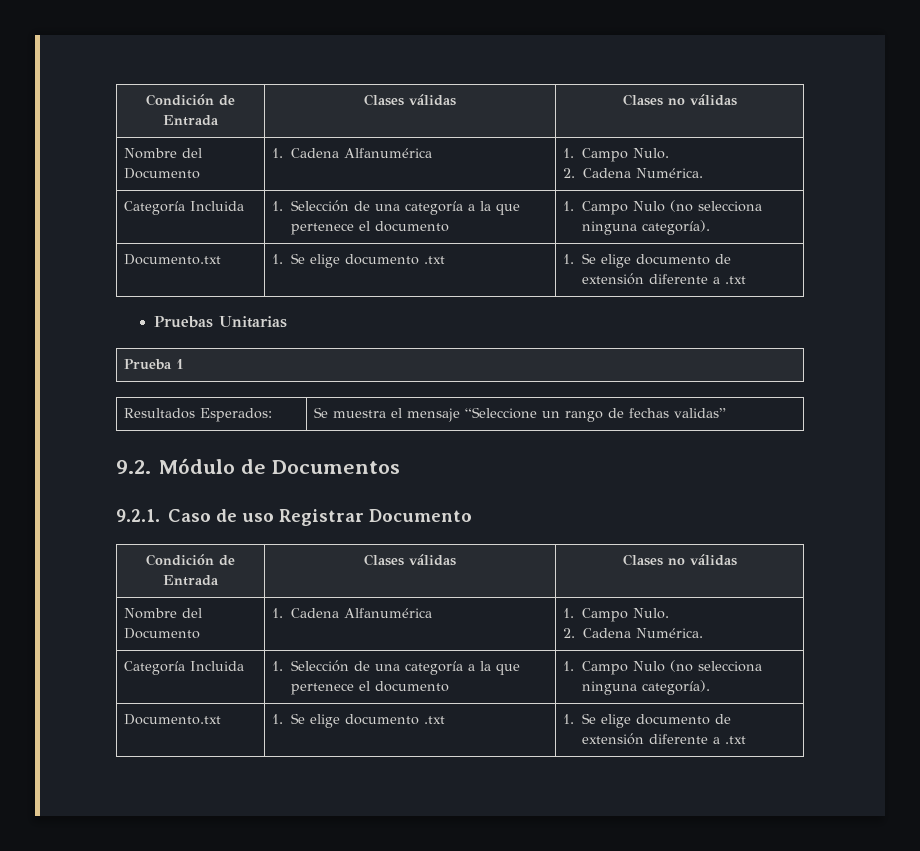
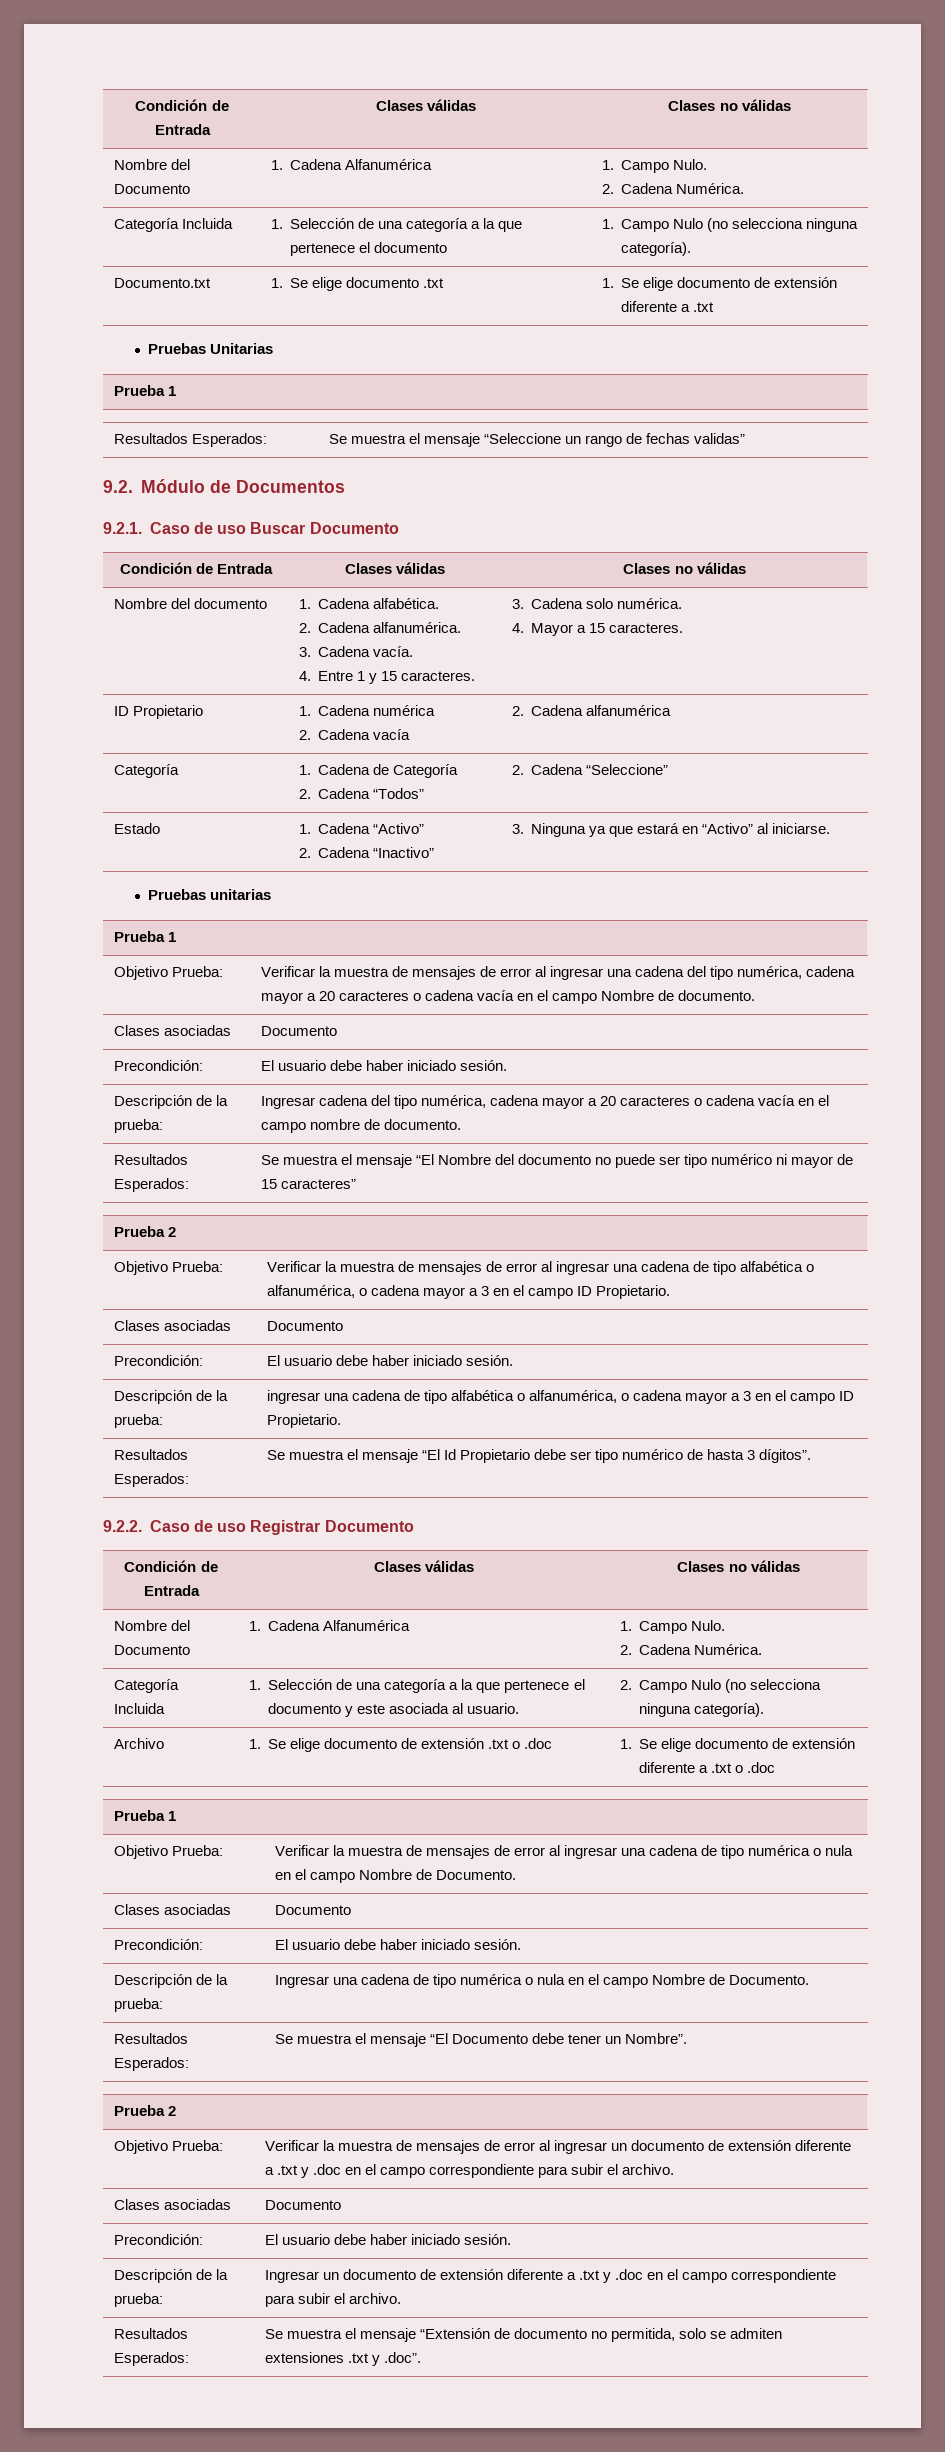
- 9.2.1. Caso de uso Registrar Documento
+ 9.2.1. Caso de uso Buscar Documento
+ Condición de Entrada | Clases válidas | Clases no válidas
+ Nombre del documento | 1. Cadena alfabética.
+ 2. Cadena alfanumérica.
+ 3. Cadena vacía.
+ 4. Entre 1 y 15 caracteres. | 3. Cadena solo numérica.
+ 4. Mayor a 15 caracteres.
+ ID Propietario | 1. Cadena numérica
+ 2. Cadena vacía | 2. Cadena alfanumérica
+ Categoría | 1. Cadena de Categoría
+ 2. Cadena “Todos” | 2. Cadena “Seleccione”
+ Estado | 1. Cadena “Activo”
+ 2. Cadena “Inactivo” | 3. Ninguna ya que estará en “Activo” al iniciarse.
+ Pruebas unitarias
+ Prueba 1
+ Objetivo Prueba: | Verificar la muestra de mensajes de error al ingresar una cadena del tipo numérica, cadena mayor a 20 caracteres o cadena vacía en el campo Nombre de documento.
+ Clases asociadas | Documento
+ Precondición: | El usuario debe haber iniciado sesión.
+ Descripción de la prueba: | Ingresar cadena del tipo numérica, cadena mayor a 20 caracteres o cadena vacía en el campo nombre de documento.
+ Resultados Esperados: | Se muestra el mensaje “El Nombre del documento no puede ser tipo numérico ni mayor de 15 caracteres”
+ Prueba 2
+ Objetivo Prueba: | Verificar la muestra de mensajes de error al ingresar una cadena de tipo alfabética o alfanumérica, o cadena mayor a 3 en el campo ID Propietario.
+ Clases asociadas | Documento
+ Precondición: | El usuario debe haber iniciado sesión.
+ Descripción de la prueba: | ingresar una cadena de tipo alfabética o alfanumérica, o cadena mayor a 3 en el campo ID Propietario.
+ Resultados Esperados: | Se muestra el mensaje “El Id Propietario debe ser tipo numérico de hasta 3 dígitos”.
+ 9.2.2. Caso de uso Registrar Documento
  Condición de Entrada | Clases válidas | Clases no válidas
  Nombre del Documento | 1. Cadena Alfanumérica | 1. Campo Nulo.
  2. Cadena Numérica.
- Categoría Incluida | 1. Selección de una categoría a la que pertenece el documento | 1. Campo Nulo (no selecciona ninguna categoría).
- Documento.txt | 1. Se elige documento .txt | 1. Se elige documento de extensión diferente a .txt
+ Categoría Incluida | 1. Selección de una categoría a la que pertenece el documento y este asociada al usuario. | 2. Campo Nulo (no selecciona ninguna categoría).
+ Archivo | 1. Se elige documento de extensión .txt o .doc | 1. Se elige documento de extensión diferente a .txt o .doc
+ Prueba 1
+ Objetivo Prueba: | Verificar la muestra de mensajes de error al ingresar una cadena de tipo numérica o nula en el campo Nombre de Documento.
+ Clases asociadas | Documento
+ Precondición: | El usuario debe haber iniciado sesión.
+ Descripción de la prueba: | Ingresar una cadena de tipo numérica o nula en el campo Nombre de Documento.
+ Resultados Esperados: | Se muestra el mensaje “El Documento debe tener un Nombre”.
+ Prueba 2
+ Objetivo Prueba: | Verificar la muestra de mensajes de error al ingresar un documento de extensión diferente a .txt y .doc en el campo correspondiente para subir el archivo.
+ Clases asociadas | Documento
+ Precondición: | El usuario debe haber iniciado sesión.
+ Descripción de la prueba: | Ingresar un documento de extensión diferente a .txt y .doc en el campo correspondiente para subir el archivo.
+ Resultados Esperados: | Se muestra el mensaje “Extensión de documento no permitida, solo se admiten extensiones .txt y .doc”.

